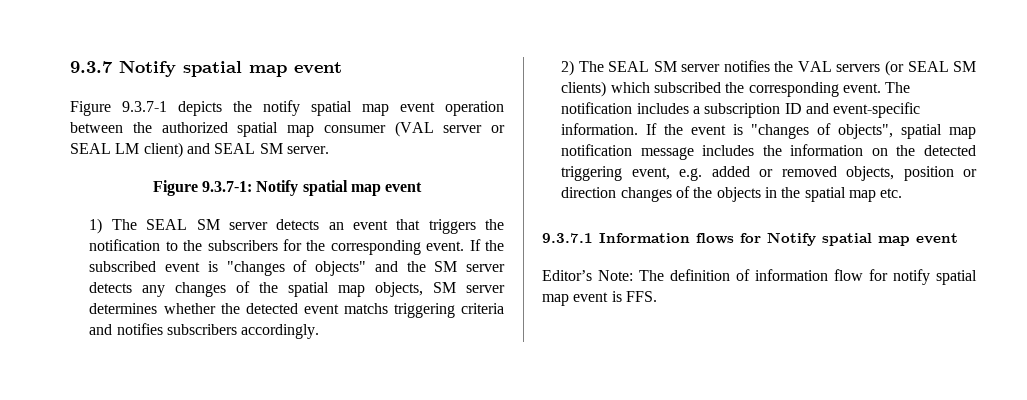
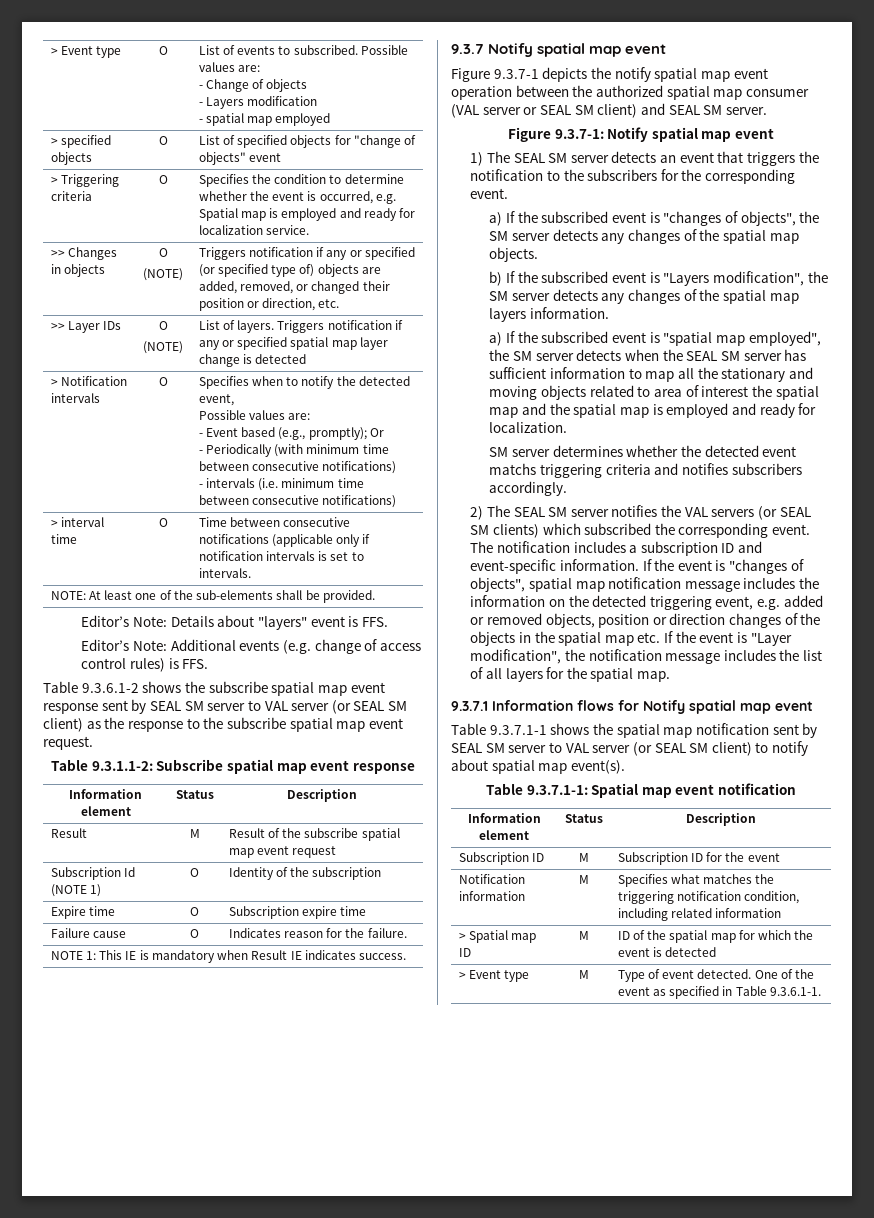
+ > Event type | O | List of events to subscribed. Possible values are:
+ - Change of objects
+ - Layers modification
+ - spatial map employed
+ > specified objects | O | List of specified objects for "change of objects" event
+ > Triggering criteria | O | Specifies the condition to determine whether the event is occurred, e.g. Spatial map is employed and ready for localization service.
+ >> Changes in objects | O
+ (NOTE) | Triggers notification if any or specified (or specified type of) objects are added, removed, or changed their position or direction, etc.
+ >> Layer IDs | O
+ (NOTE) | List of layers. Triggers notification if any or specified spatial map layer change is detected
+ > Notification intervals | O | Specifies when to notify the detected event,
+ Possible values are:
+ - Event based (e.g., promptly); Or
+ - Periodically (with minimum time between consecutive notifications)
+ - intervals (i.e. minimum time between consecutive notifications)
+ > interval time | O | Time between consecutive notifications (applicable only if notification intervals is set to intervals.
+ NOTE: At least one of the sub-elements shall be provided.
+ Editor’s Note: Details about "layers" event is FFS.
+ Editor’s Note: Additional events (e.g. change of access control rules) is FFS.
+ Table 9.3.6.1-2 shows the subscribe spatial map event response sent by SEAL SM server to VAL server (or SEAL SM client) as the response to the subscribe spatial map event request.
+ Table 9.3.1.1-2: Subscribe spatial map event response
+ Information element | Status | Description
+ Result | M | Result of the subscribe spatial map event request
+ Subscription Id (NOTE 1) | O | Identity of the subscription
+ Expire time | O | Subscription expire time
+ Failure cause | O | Indicates reason for the failure.
+ NOTE 1: This IE is mandatory when Result IE indicates success.
- Figure 9.3.7-1 depicts the notify spatial map event operation between the authorized spatial map consumer (VAL server or SEAL LM client) and SEAL SM server.
+ Figure 9.3.7-1 depicts the notify spatial map event operation between the authorized spatial map consumer (VAL server or SEAL SM client) and SEAL SM server.
- 1) The SEAL SM server detects an event that triggers the notification to the subscribers for the corresponding event. If the subscribed event is "changes of objects" and the SM server detects any changes of the spatial map objects, SM server determines whether the detected event matchs triggering criteria and notifies subscribers accordingly.
+ 1) The SEAL SM server detects an event that triggers the notification to the subscribers for the corresponding event.
+ a) If the subscribed event is "changes of objects", the SM server detects any changes of the spatial map objects.
+ b) If the subscribed event is "Layers modification", the SM server detects any changes of the spatial map layers information.
+ a) If the subscribed event is "spatial map employed", the SM server detects when the SEAL SM server has sufficient information to map all the stationary and moving objects related to area of interest the spatial map and the spatial map is employed and ready for localization.
+ SM server determines whether the detected event matchs triggering criteria and notifies subscribers accordingly.
- If the event is "changes of objects", spatial map notification message includes the information on the detected triggering event, e.g. added or removed objects, position or direction changes of the objects in the spatial map etc.
+ If the event is "changes of objects", spatial map notification message includes the information on the detected triggering event, e.g. added or removed objects, position or direction changes of the objects in the spatial map etc. If the event is "Layer modification", the notification message includes the list of all layers for the spatial map.
- Editor’s Note: The definition of information flow for notify spatial map event is FFS.
+ Table 9.3.7.1-1 shows the spatial map notification sent by SEAL SM server to VAL server (or SEAL SM client) to notify about spatial map event(s).
+ Table 9.3.7.1-1: Spatial map event notification
+ Information element | Status | Description
+ Subscription ID | M | Subscription ID for the event
+ Notification information | M | Specifies what matches the triggering notification condition, including related information
+ > Spatial map ID | M | ID of the spatial map for which the event is detected
+ > Event type | M | Type of event detected. One of the event as specified in Table 9.3.6.1-1.

